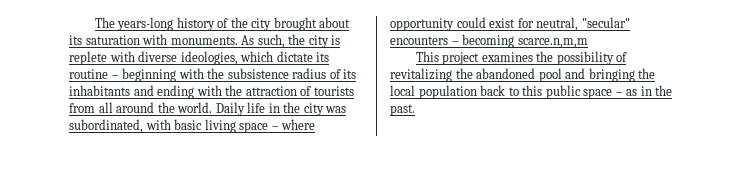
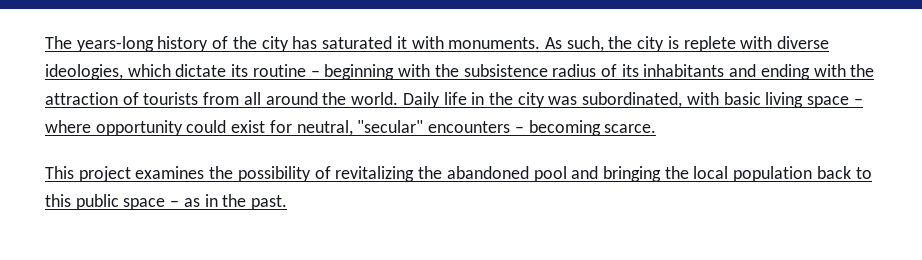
- The years-long history of the city brought about its saturation with monuments.
+ The years-long history of the city has saturated it with monuments.
- Daily life in the city was subordinated, with basic living space – where opportunity could exist for neutral, "secular" encounters – becoming scarce.n,m,m
+ Daily life in the city was subordinated, with basic living space – where opportunity could exist for neutral, "secular" encounters – becoming scarce.

